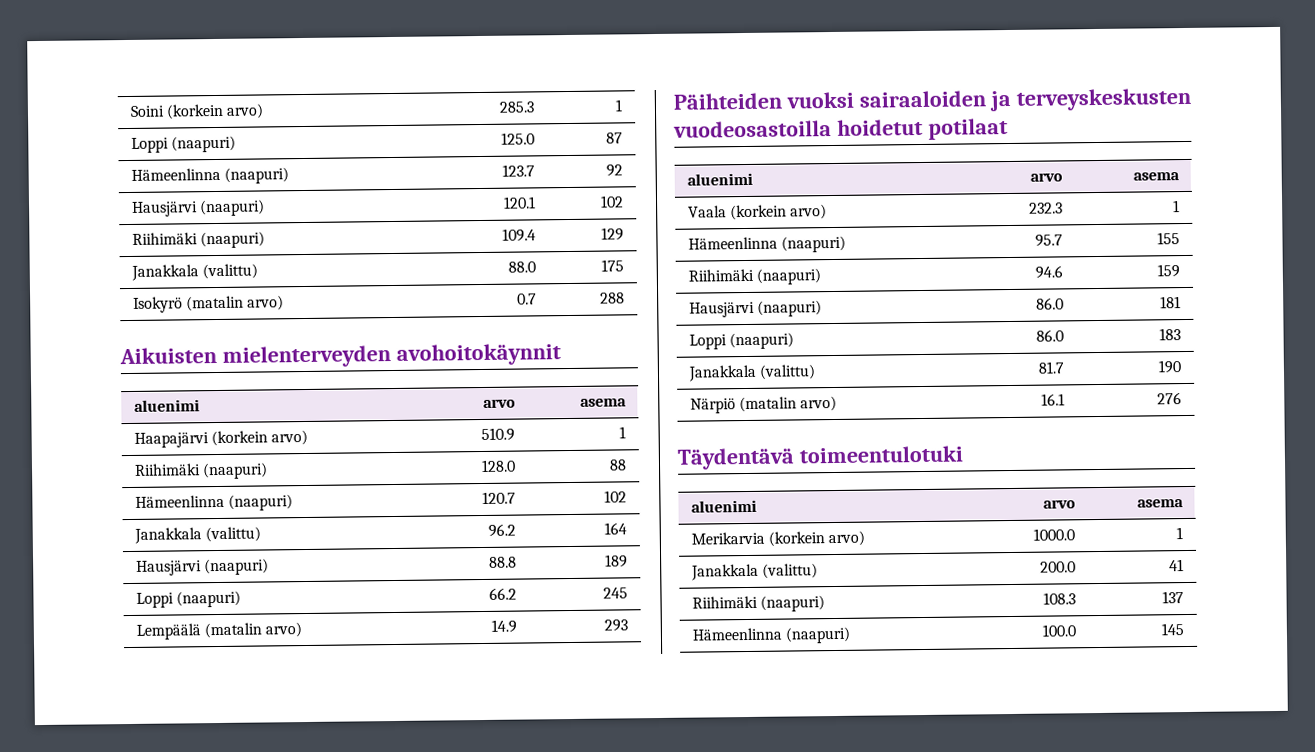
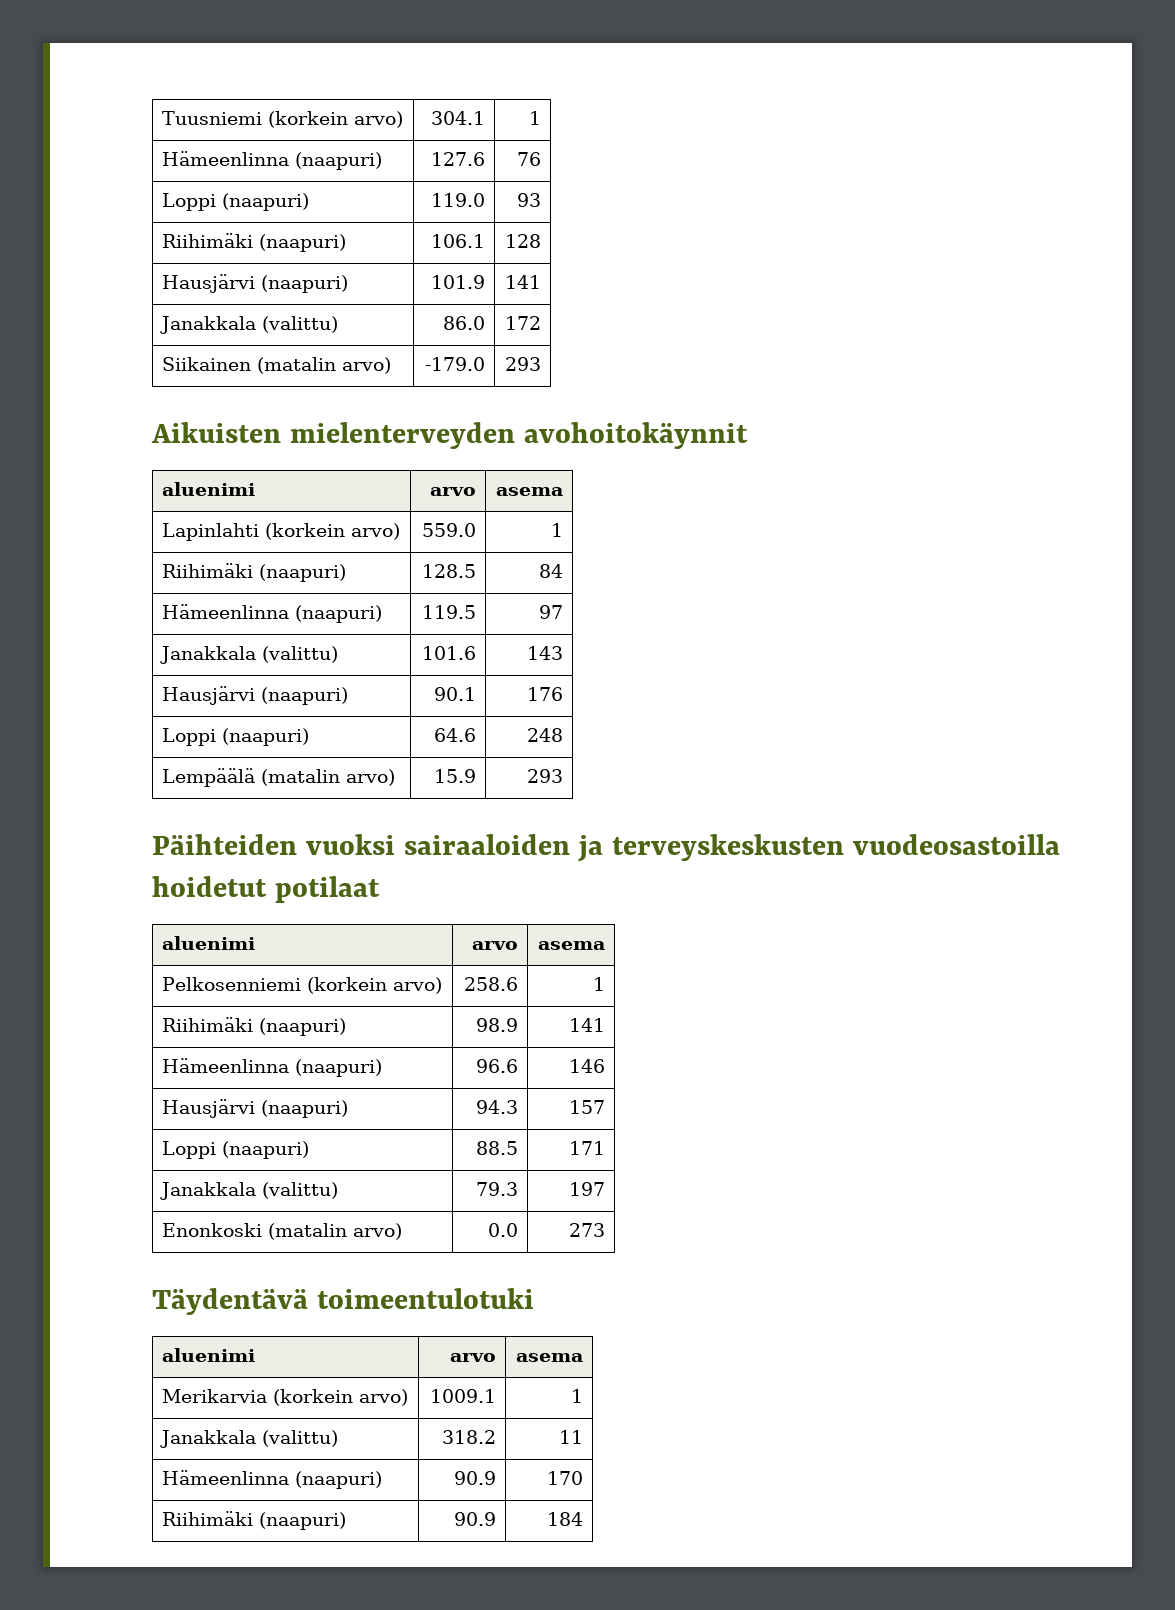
- Soini (korkein arvo) | 285.3 | 1
- Loppi (naapuri) | 125.0 | 87
- Hämeenlinna (naapuri) | 123.7 | 92
- Hausjärvi (naapuri) | 120.1 | 102
- Riihimäki (naapuri) | 109.4 | 129
- Janakkala (valittu) | 88.0 | 175
- Isokyrö (matalin arvo) | 0.7 | 288
+ Tuusniemi (korkein arvo) | 304.1 | 1
+ Hämeenlinna (naapuri) | 127.6 | 76
+ Loppi (naapuri) | 119.0 | 93
+ Riihimäki (naapuri) | 106.1 | 128
+ Hausjärvi (naapuri) | 101.9 | 141
+ Janakkala (valittu) | 86.0 | 172
+ Siikainen (matalin arvo) | -179.0 | 293
- Haapajärvi (korkein arvo) | 510.9 | 1
- Riihimäki (naapuri) | 128.0 | 88
- Hämeenlinna (naapuri) | 120.7 | 102
- Janakkala (valittu) | 96.2 | 164
- Hausjärvi (naapuri) | 88.8 | 189
- Loppi (naapuri) | 66.2 | 245
+ Lapinlahti (korkein arvo) | 559.0 | 1
+ Riihimäki (naapuri) | 128.5 | 84
+ Hämeenlinna (naapuri) | 119.5 | 97
+ Janakkala (valittu) | 101.6 | 143
+ Hausjärvi (naapuri) | 90.1 | 176
+ Loppi (naapuri) | 64.6 | 248
- Lempäälä (matalin arvo) | 14.9 | 293
+ Lempäälä (matalin arvo) | 15.9 | 293
- Vaala (korkein arvo) | 232.3 | 1
- Hämeenlinna (naapuri) | 95.7 | 155
- Riihimäki (naapuri) | 94.6 | 159
- Hausjärvi (naapuri) | 86.0 | 181
- Loppi (naapuri) | 86.0 | 183
- Janakkala (valittu) | 81.7 | 190
- Närpiö (matalin arvo) | 16.1 | 276
+ Pelkosenniemi (korkein arvo) | 258.6 | 1
+ Riihimäki (naapuri) | 98.9 | 141
+ Hämeenlinna (naapuri) | 96.6 | 146
+ Hausjärvi (naapuri) | 94.3 | 157
+ Loppi (naapuri) | 88.5 | 171
+ Janakkala (valittu) | 79.3 | 197
+ Enonkoski (matalin arvo) | 0.0 | 273
- Merikarvia (korkein arvo) | 1000.0 | 1
+ Merikarvia (korkein arvo) | 1009.1 | 1
- Janakkala (valittu) | 200.0 | 41
- Riihimäki (naapuri) | 108.3 | 137
- Hämeenlinna (naapuri) | 100.0 | 145
+ Janakkala (valittu) | 318.2 | 11
+ Hämeenlinna (naapuri) | 90.9 | 170
+ Riihimäki (naapuri) | 90.9 | 184

